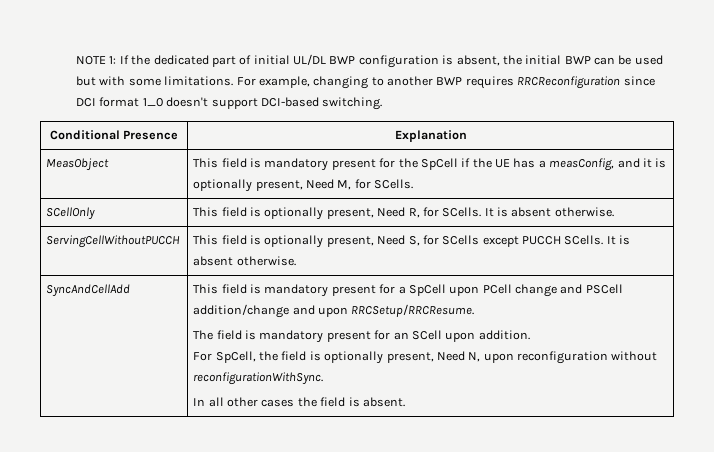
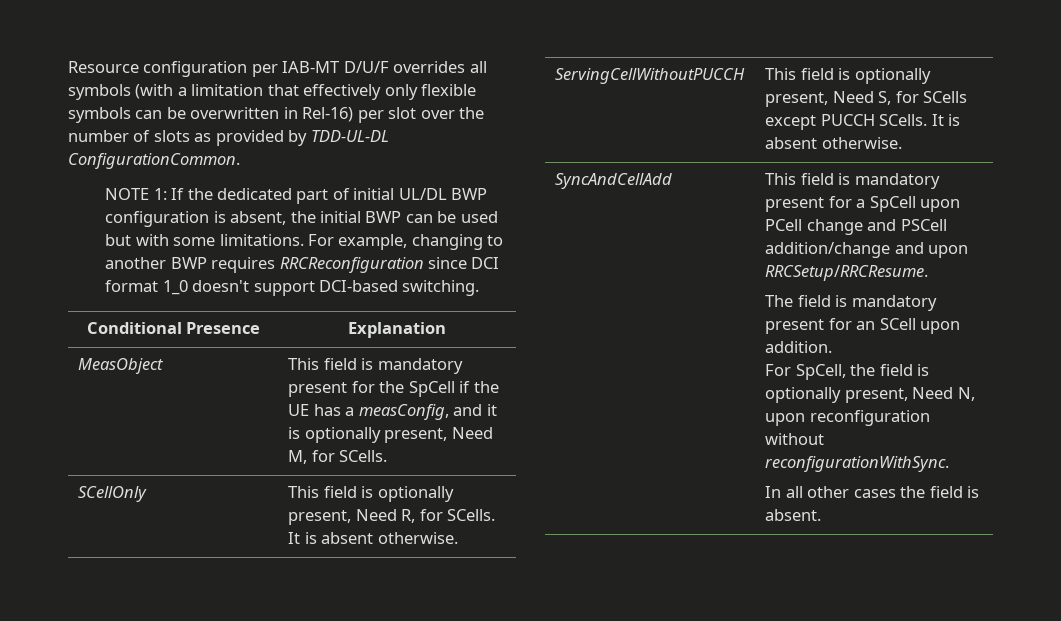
+ Resource configuration per IAB-MT D/U/F overrides all symbols (with a limitation that effectively only flexible symbols can be overwritten in Rel-16) per slot over the number of slots as provided by TDD-UL-DL ConfigurationCommon.

